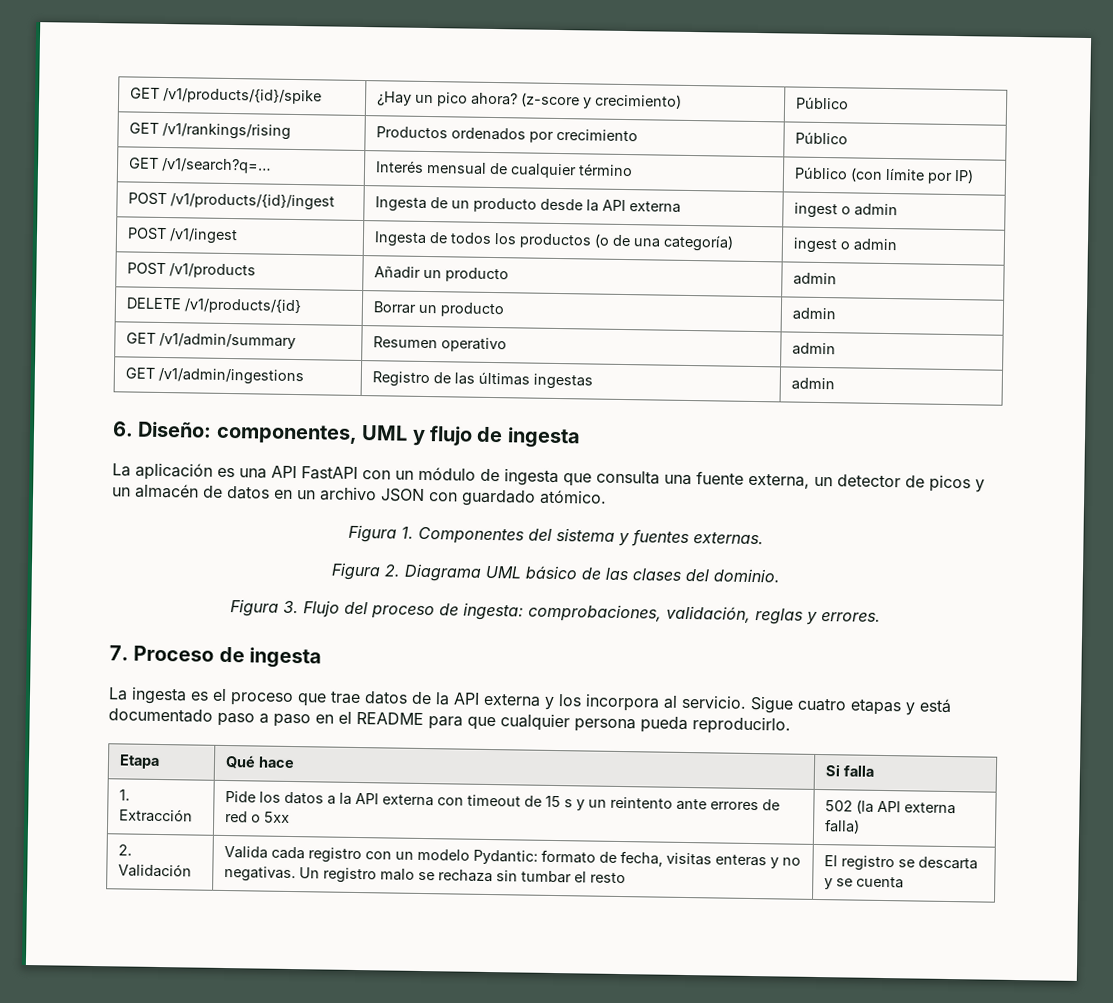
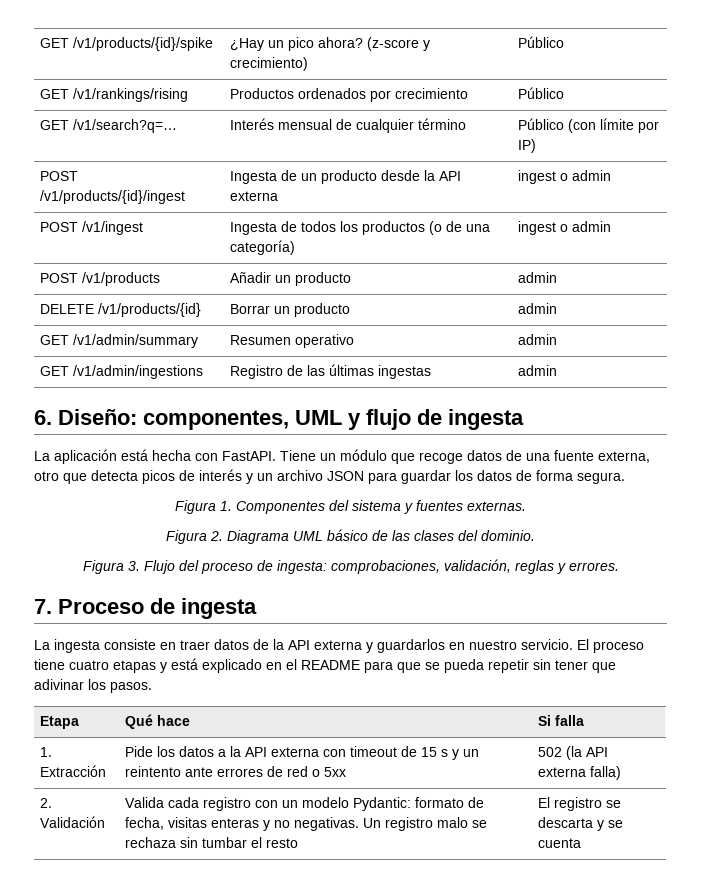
- La aplicación es una API FastAPI con un módulo de ingesta que consulta una fuente externa, un detector de picos y un almacén de datos en un archivo JSON con guardado atómico.
+ La aplicación está hecha con FastAPI. Tiene un módulo que recoge datos de una fuente externa, otro que detecta picos de interés y un archivo JSON para guardar los datos de forma segura.
- La ingesta es el proceso que trae datos de la API externa y los incorpora al servicio. Sigue cuatro etapas y está documentado paso a paso en el README para que cualquier persona pueda reproducirlo.
+ La ingesta consiste en traer datos de la API externa y guardarlos en nuestro servicio. El proceso tiene cuatro etapas y está explicado en el README para que se pueda repetir sin tener que adivinar los pasos.

